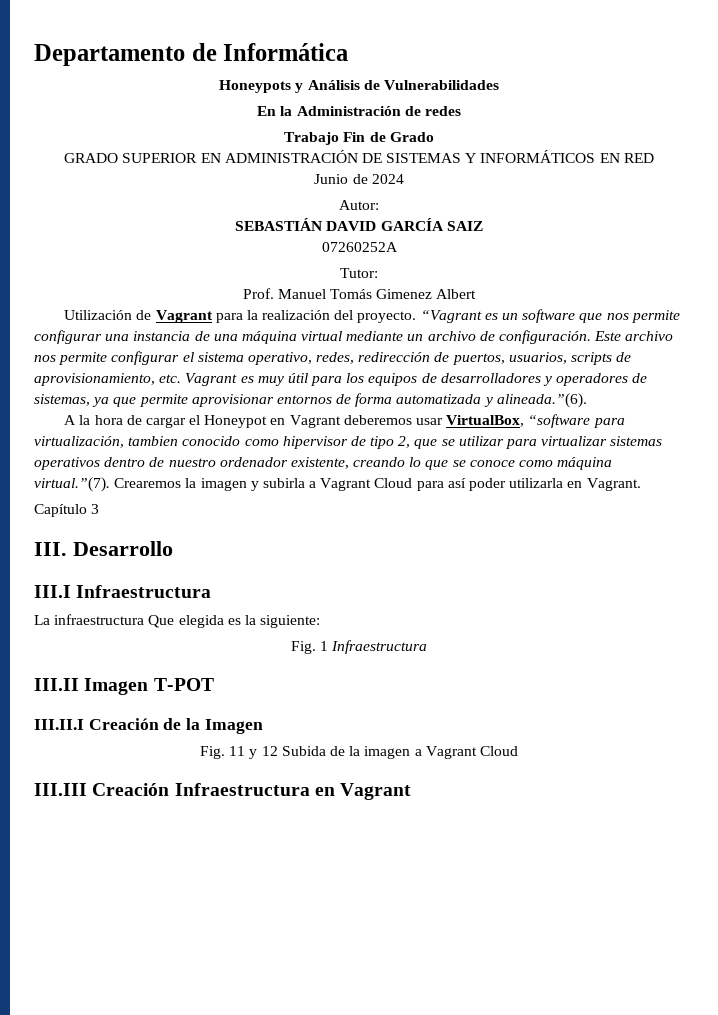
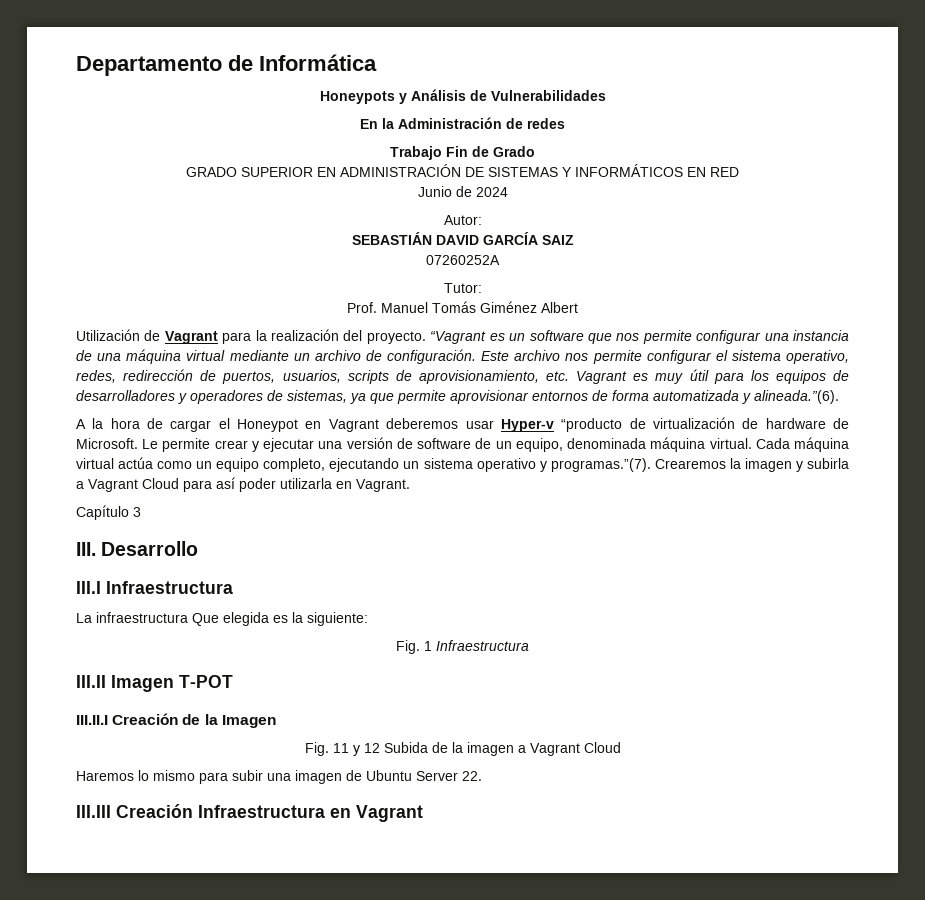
- Prof. Manuel Tomás Gimenez Albert
+ Prof. Manuel Tomás Giménez Albert
- A la hora de cargar el Honeypot en Vagrant deberemos usar VirtualBox, “software para virtualización, tambien conocido como hipervisor de tipo 2, que se utilizar para virtualizar sistemas operativos dentro de nuestro ordenador existente, creando lo que se conoce como máquina virtual.”(7). Crearemos la imagen y subirla a Vagrant Cloud para así poder utilizarla en Vagrant.
+ A la hora de cargar el Honeypot en Vagrant deberemos usar Hyper-v “producto de virtualización de hardware de Microsoft. Le permite crear y ejecutar una versión de software de un equipo, denominada máquina virtual. Cada máquina virtual actúa como un equipo completo, ejecutando un sistema operativo y programas.”(7). Crearemos la imagen y subirla a Vagrant Cloud para así poder utilizarla en Vagrant.
+ Haremos lo mismo para subir una imagen de Ubuntu Server 22.

